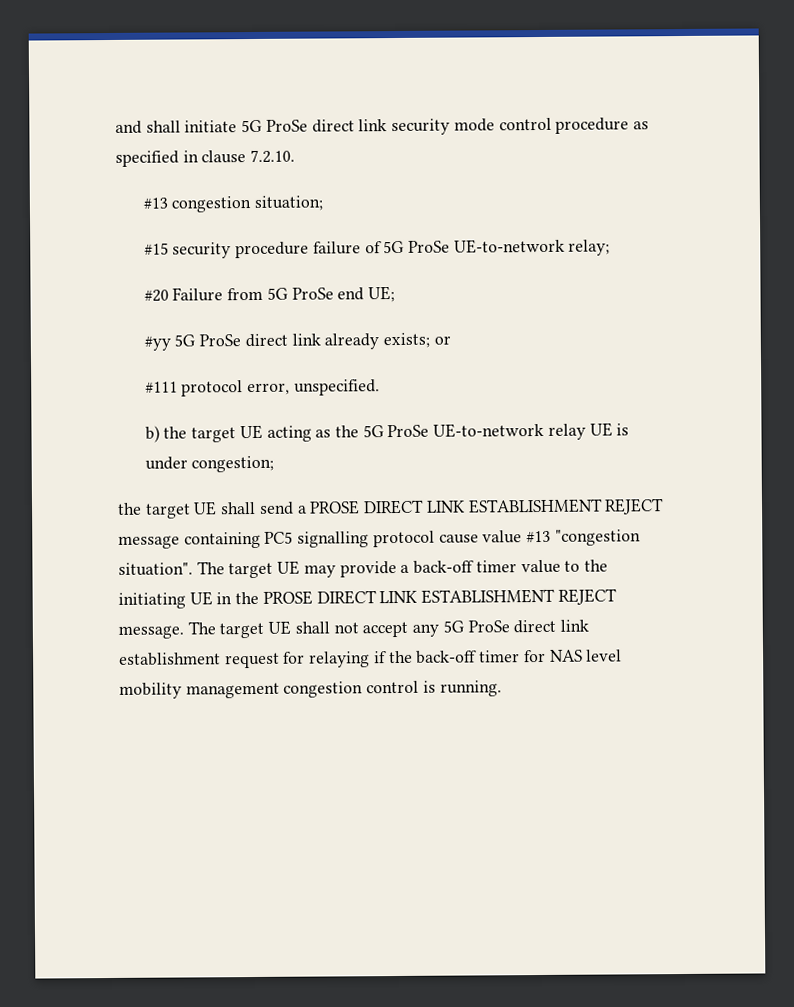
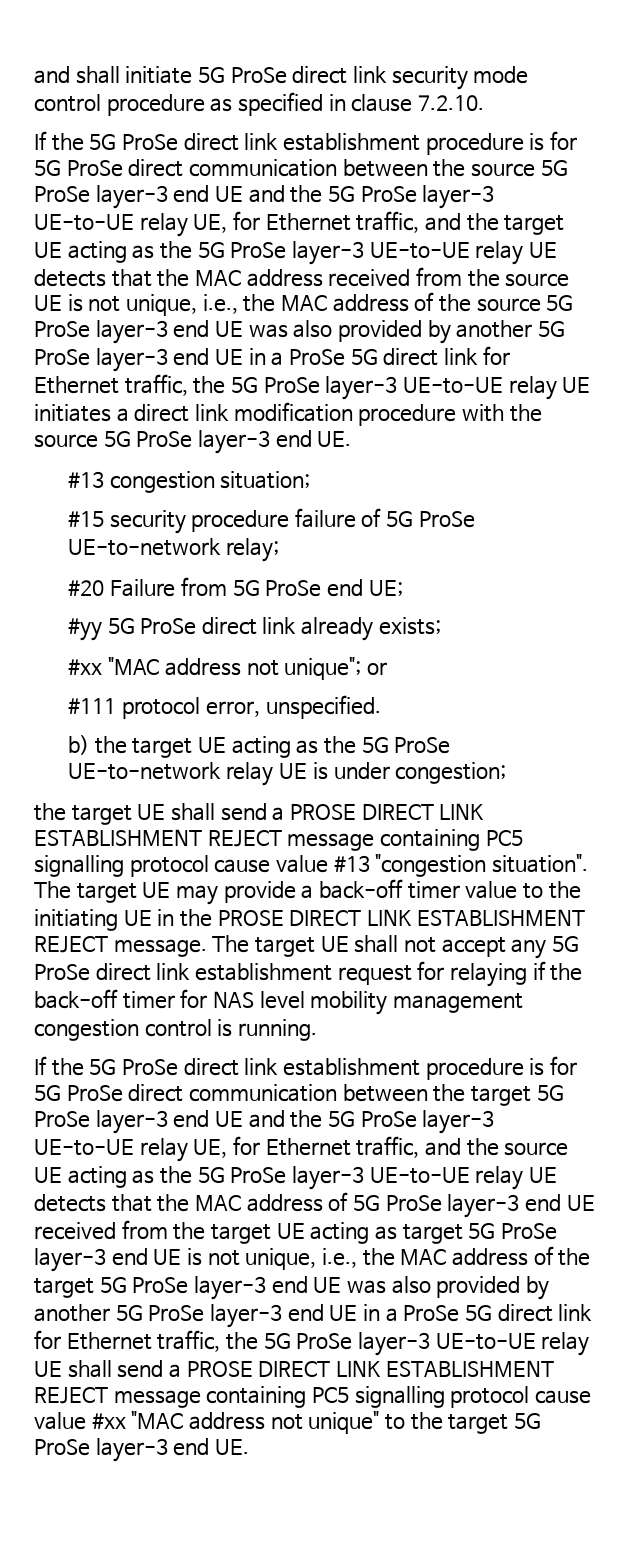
+ If the 5G ProSe direct link establishment procedure is for 5G ProSe direct communication between the source 5G ProSe layer-3 end UE and the 5G ProSe layer-3 UE-to-UE relay UE, for Ethernet traffic, and the target UE acting as the 5G ProSe layer-3 UE-to-UE relay UE detects that the MAC address received from the source UE is not unique, i.e., the MAC address of the source 5G ProSe layer-3 end UE was also provided by another 5G ProSe layer-3 end UE in a ProSe 5G direct link for Ethernet traffic, the 5G ProSe layer-3 UE-to-UE relay UE initiates a direct link modification procedure with the source 5G ProSe layer-3 end UE.
- #yy 5G ProSe direct link already exists; or
+ #yy 5G ProSe direct link already exists;
+ #xx "MAC address not unique"; or
+ If the 5G ProSe direct link establishment procedure is for 5G ProSe direct communication between the target 5G ProSe layer-3 end UE and the 5G ProSe layer-3 UE-to-UE relay UE, for Ethernet traffic, and the source UE acting as the 5G ProSe layer-3 UE-to-UE relay UE detects that the MAC address of 5G ProSe layer-3 end UE received from the target UE acting as target 5G ProSe layer-3 end UE is not unique, i.e., the MAC address of the target 5G ProSe layer-3 end UE was also provided by another 5G ProSe layer-3 end UE in a ProSe 5G direct link for Ethernet traffic, the 5G ProSe layer-3 UE-to-UE relay UE shall send a PROSE DIRECT LINK ESTABLISHMENT REJECT message containing PC5 signalling protocol cause value #xx "MAC address not unique" to the target 5G ProSe layer-3 end UE.

